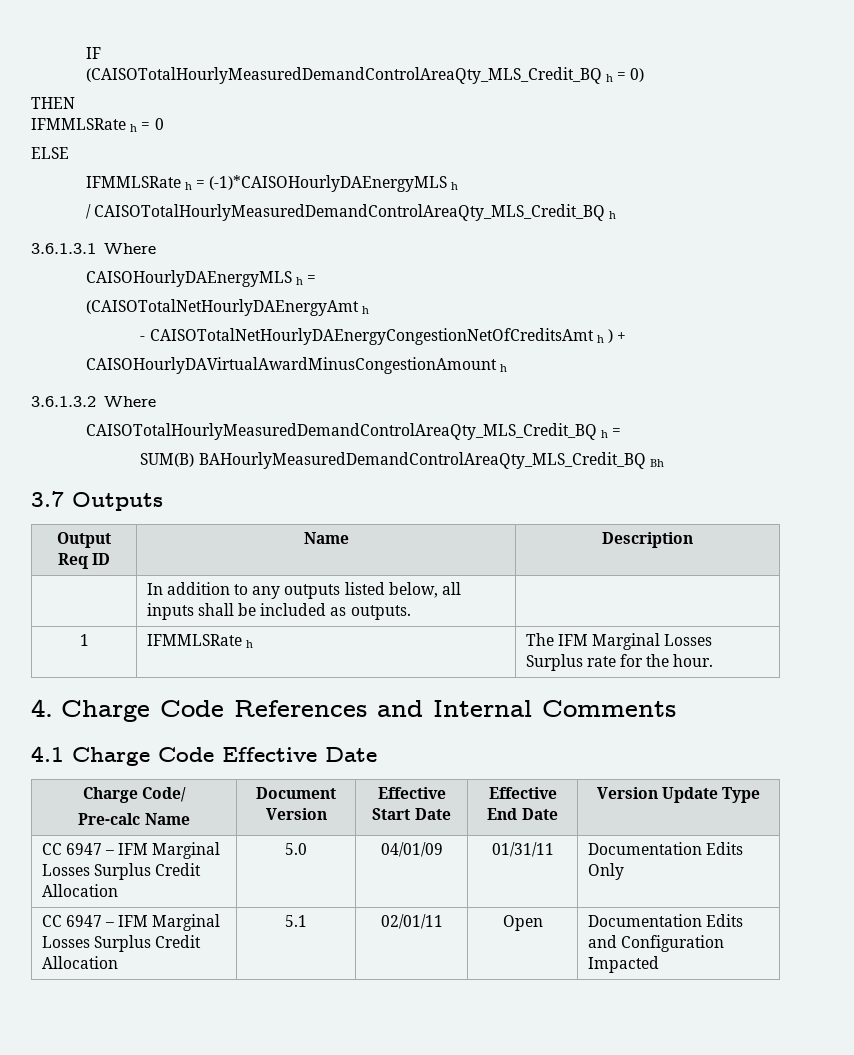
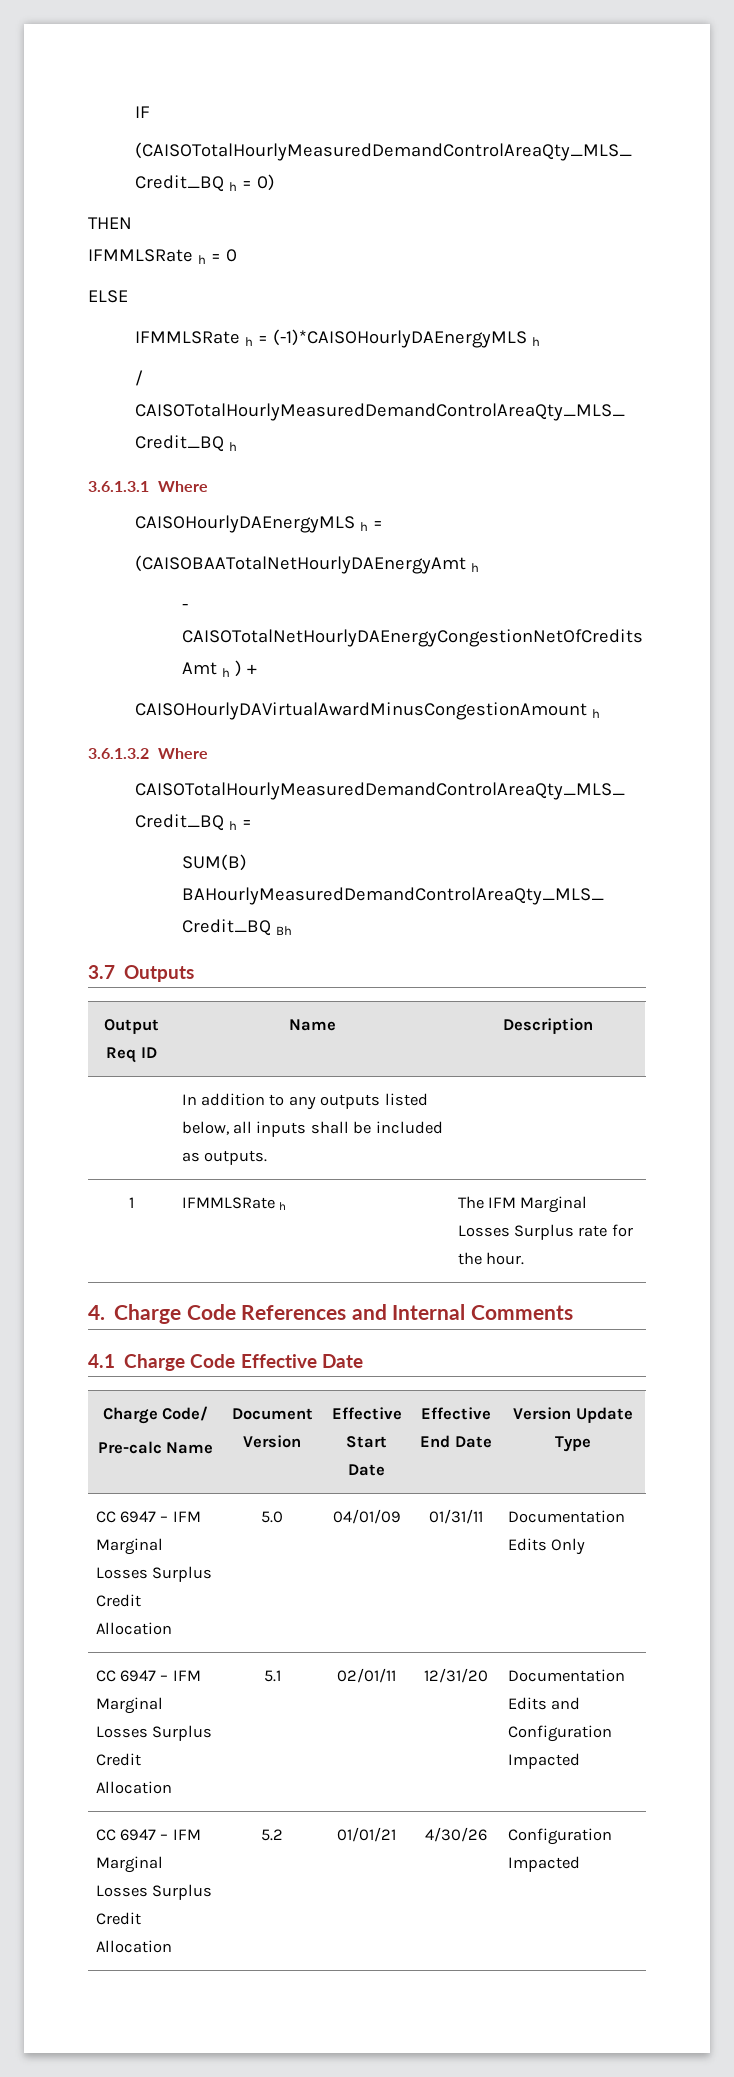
- (CAISOTotalNetHourlyDAEnergyAmt h
+ (CAISOBAATotalNetHourlyDAEnergyAmt h
- CC 6947 – IFM Marginal Losses Surplus Credit Allocation | 5.1 | 02/01/11 | Open | Documentation Edits and Configuration Impacted
+ CC 6947 – IFM Marginal Losses Surplus Credit Allocation | 5.1 | 02/01/11 | 12/31/20 | Documentation Edits and Configuration Impacted
+ CC 6947 – IFM Marginal Losses Surplus Credit Allocation | 5.2 | 01/01/21 | 4/30/26 | Configuration Impacted

